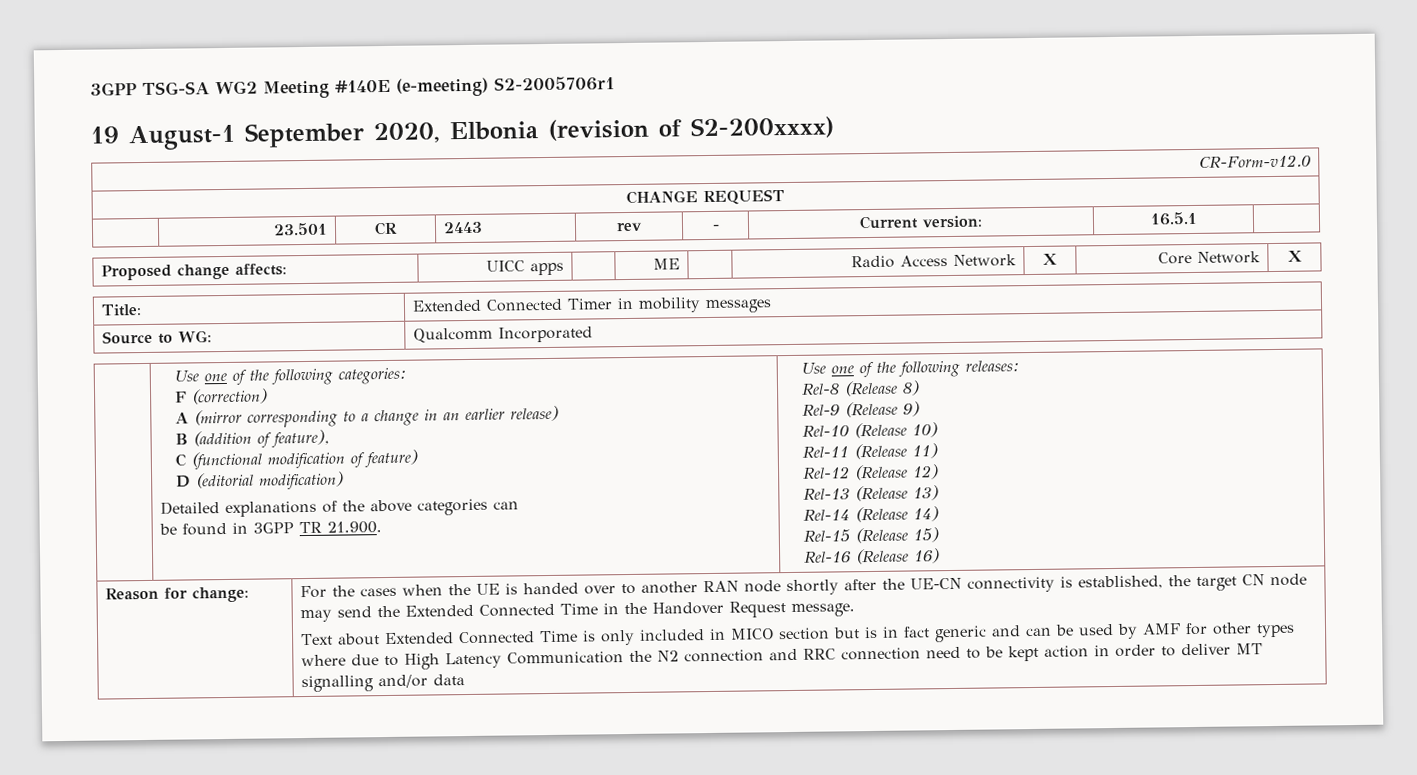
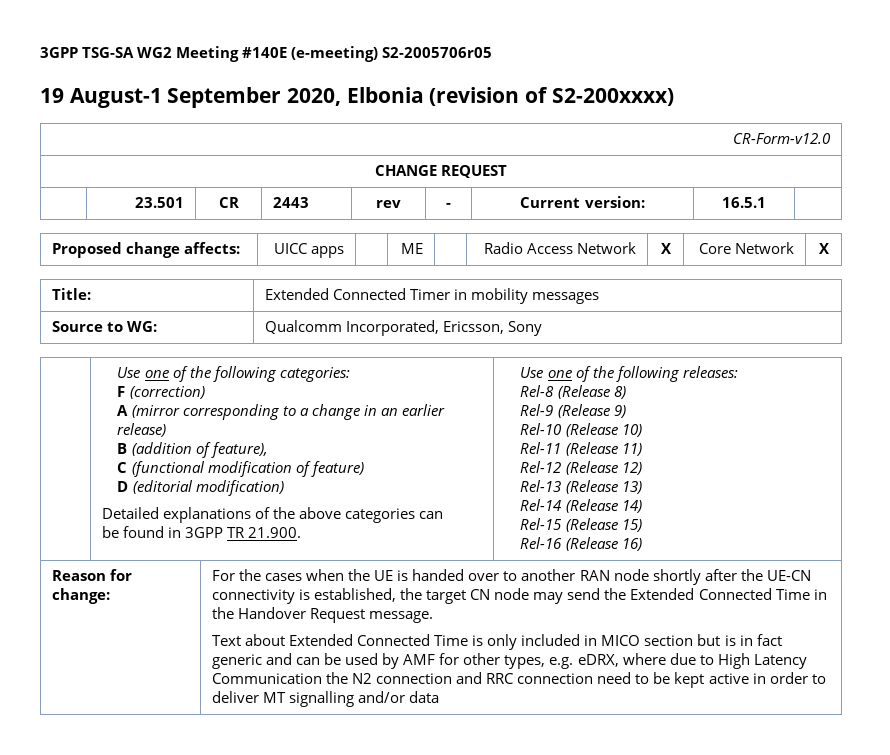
- 3GPP TSG-SA WG2 Meeting #140E (e-meeting) S2-2005706r1
+ 3GPP TSG-SA WG2 Meeting #140E (e-meeting) S2-2005706r05
- Source to WG: | Qualcomm Incorporated
+ Source to WG: | Qualcomm Incorporated, Ericsson, Sony
- Text about Extended Connected Time is only included in MICO section but is in fact generic and can be used by AMF for other types where due to High Latency Communication the N2 connection and RRC connection need to be kept action in order to deliver MT signalling and/or data
+ Text about Extended Connected Time is only included in MICO section but is in fact generic and can be used by AMF for other types, e.g. eDRX, where due to High Latency Communication the N2 connection and RRC connection need to be kept active in order to deliver MT signalling and/or data

